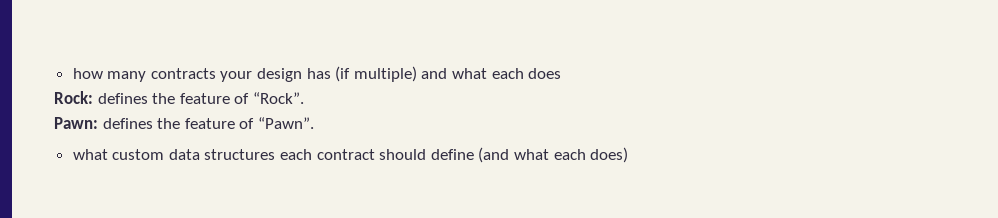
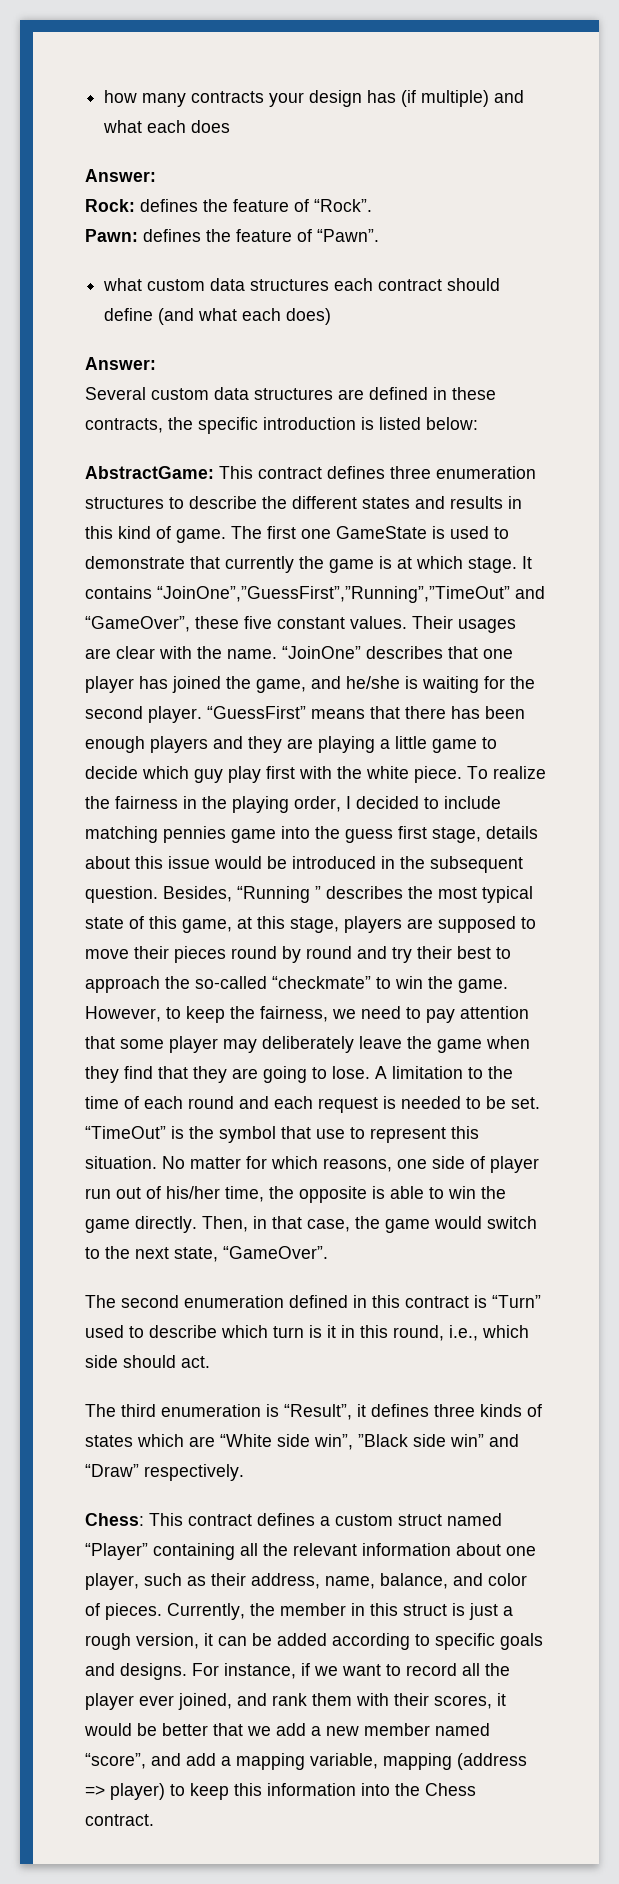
  how many contracts your design has (if multiple) and what each does
+ Answer:
  what custom data structures each contract should define (and what each does)
+ Answer:
+ Several custom data structures are defined in these contracts, the specific introduction is listed below:
+ AbstractGame: This contract defines three enumeration structures to describe the different states and results in this kind of game. The first one GameState is used to demonstrate that currently the game is at which stage. It contains “JoinOne”,”GuessFirst”,”Running”,”TimeOut” and “GameOver”, these five constant values. Their usages are clear with the name. “JoinOne” describes that one player has joined the game, and he/she is waiting for the second player. “GuessFirst” means that there has been enough players and they are playing a little game to decide which guy play first with the white piece. To realize the fairness in the playing order, I decided to include matching pennies game into the guess first stage, details about this issue would be introduced in the subsequent question. Besides, “Running ” describes the most typical state of this game, at this stage, players are supposed to move their pieces round by round and try their best to approach the so-called “checkmate” to win the game. However, to keep the fairness, we need to pay attention that some player may deliberately leave the game when they find that they are going to lose. A limitation to the time of each round and each request is needed to be set. “TimeOut” is the symbol that use to represent this situation. No matter for which reasons, one side of player run out of his/her time, the opposite is able to win the game directly. Then, in that case, the game would switch to the next state, “GameOver”.
+ The second enumeration defined in this contract is “Turn” used to describe which turn is it in this round, i.e., which side should act.
+ The third enumeration is “Result”, it defines three kinds of states which are “White side win”, ”Black side win” and “Draw” respectively.
+ Chess: This contract defines a custom struct named “Player” containing all the relevant information about one player, such as their address, name, balance, and color of pieces. Currently, the member in this struct is just a rough version, it can be added according to specific goals and designs. For instance, if we want to record all the player ever joined, and rank them with their scores, it would be better that we add a new member named “score”, and add a mapping variable, mapping (address => player) to keep this information into the Chess contract.

